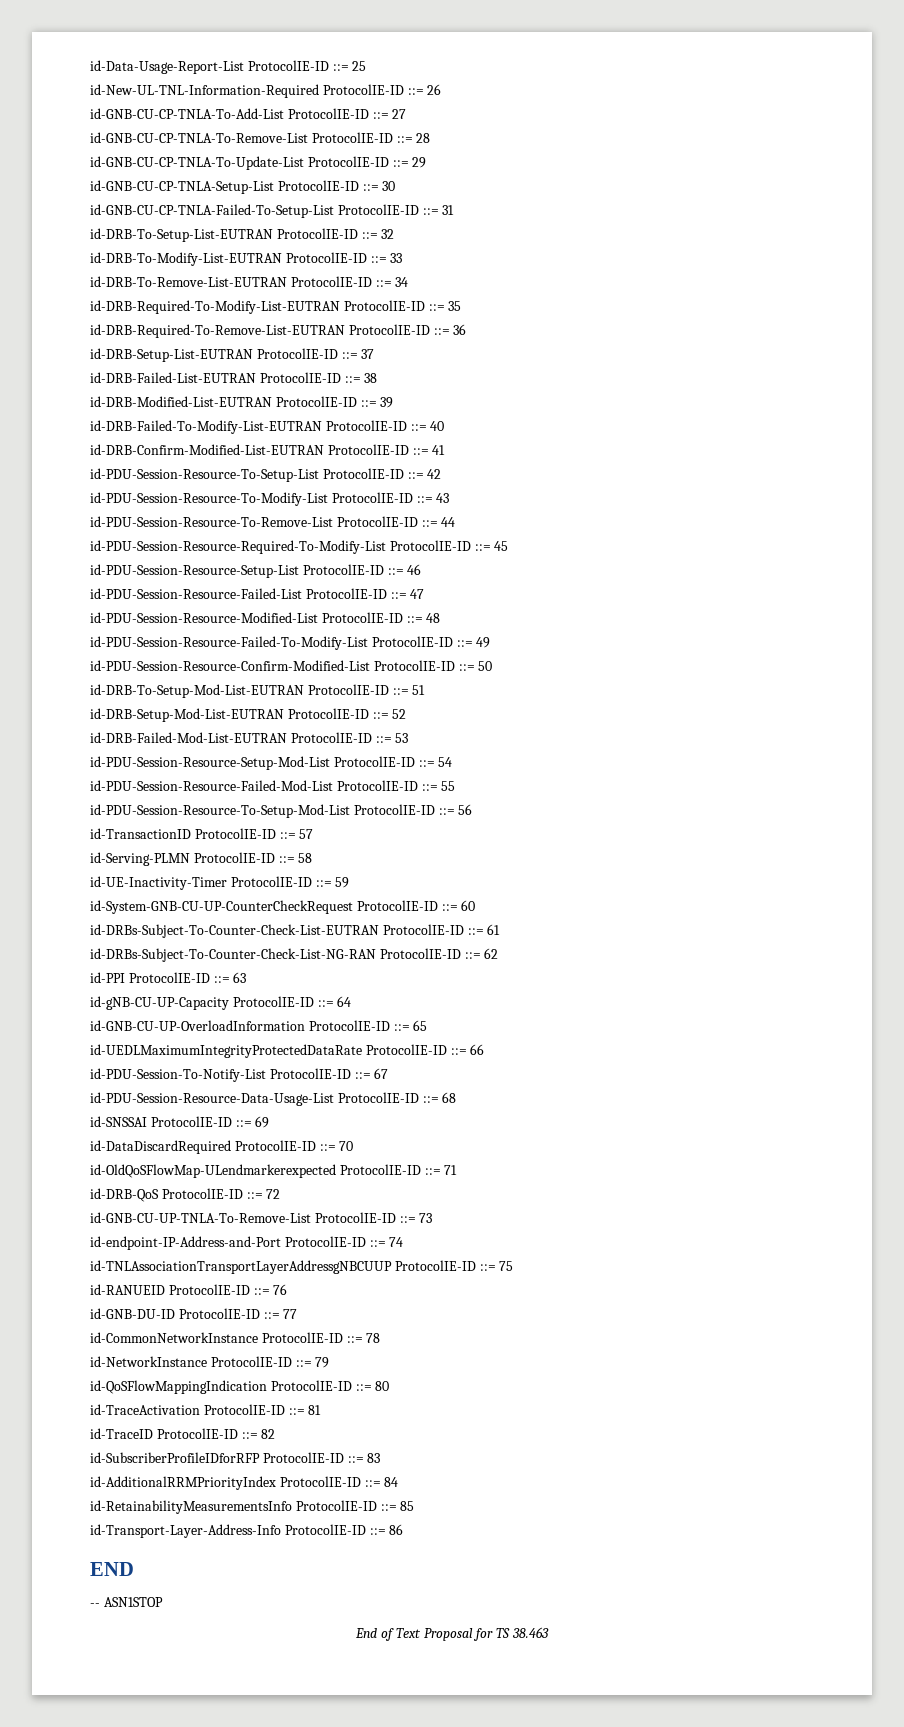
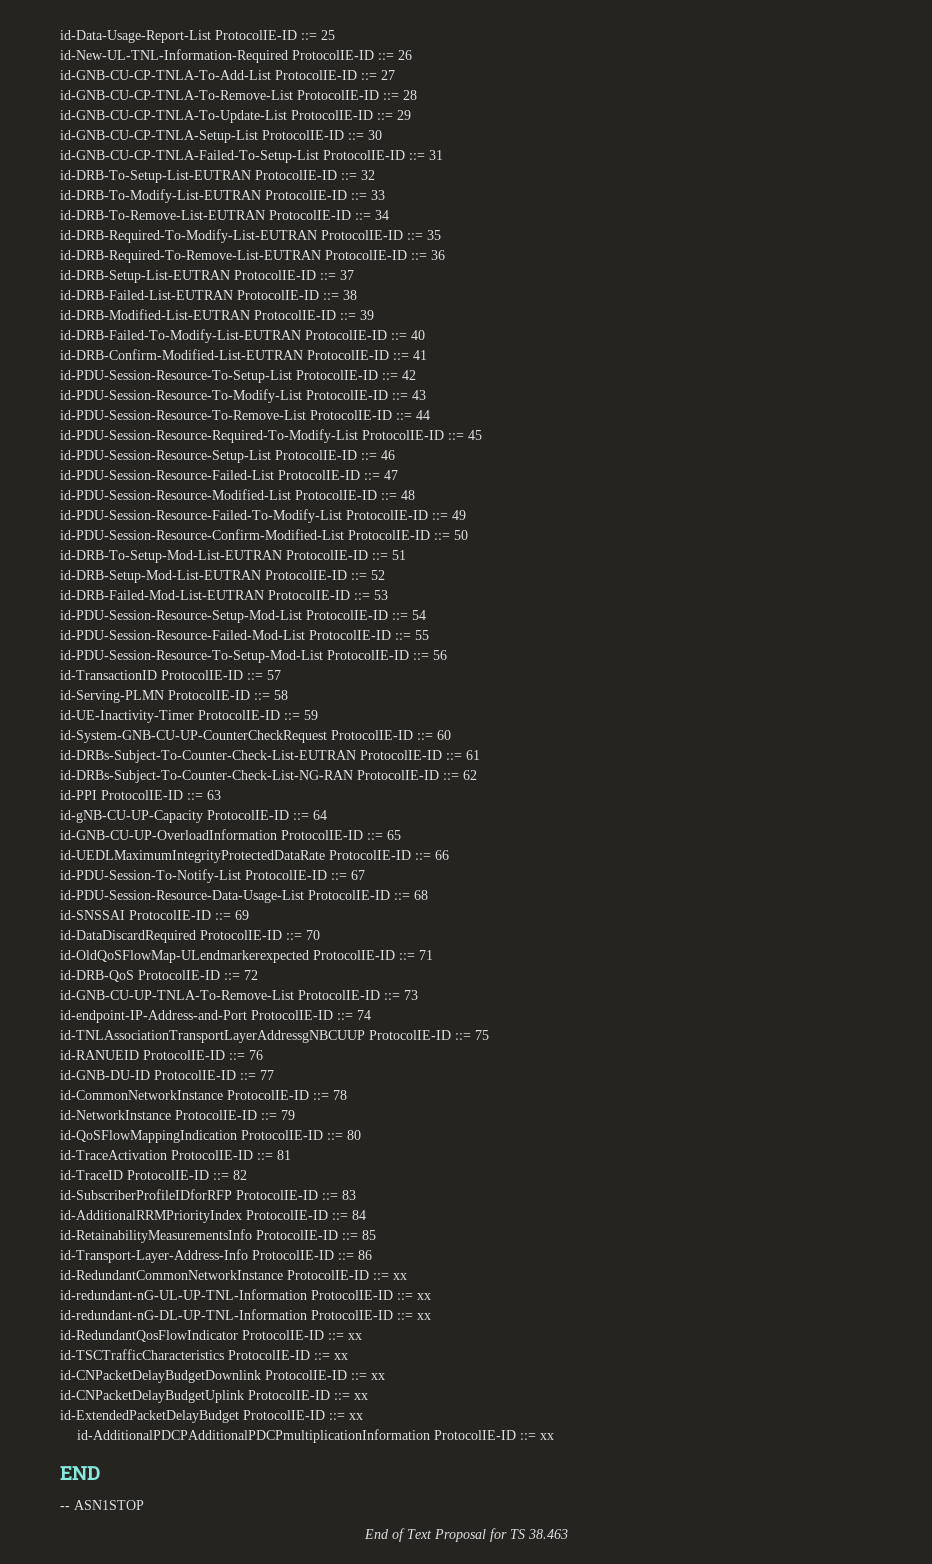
+ id-RedundantCommonNetworkInstance ProtocolIE-ID ::= xx
+ id-redundant-nG-UL-UP-TNL-Information ProtocolIE-ID ::= xx
+ id-redundant-nG-DL-UP-TNL-Information ProtocolIE-ID ::= xx
+ id-RedundantQosFlowIndicator ProtocolIE-ID ::= xx
+ id-TSCTrafficCharacteristics ProtocolIE-ID ::= xx
+ id-CNPacketDelayBudgetDownlink ProtocolIE-ID ::= xx
+ id-CNPacketDelayBudgetUplink ProtocolIE-ID ::= xx
+ id-ExtendedPacketDelayBudget ProtocolIE-ID ::= xx
+ id-AdditionalPDCPAdditionalPDCPmultiplicationInformation ProtocolIE-ID ::= xx

